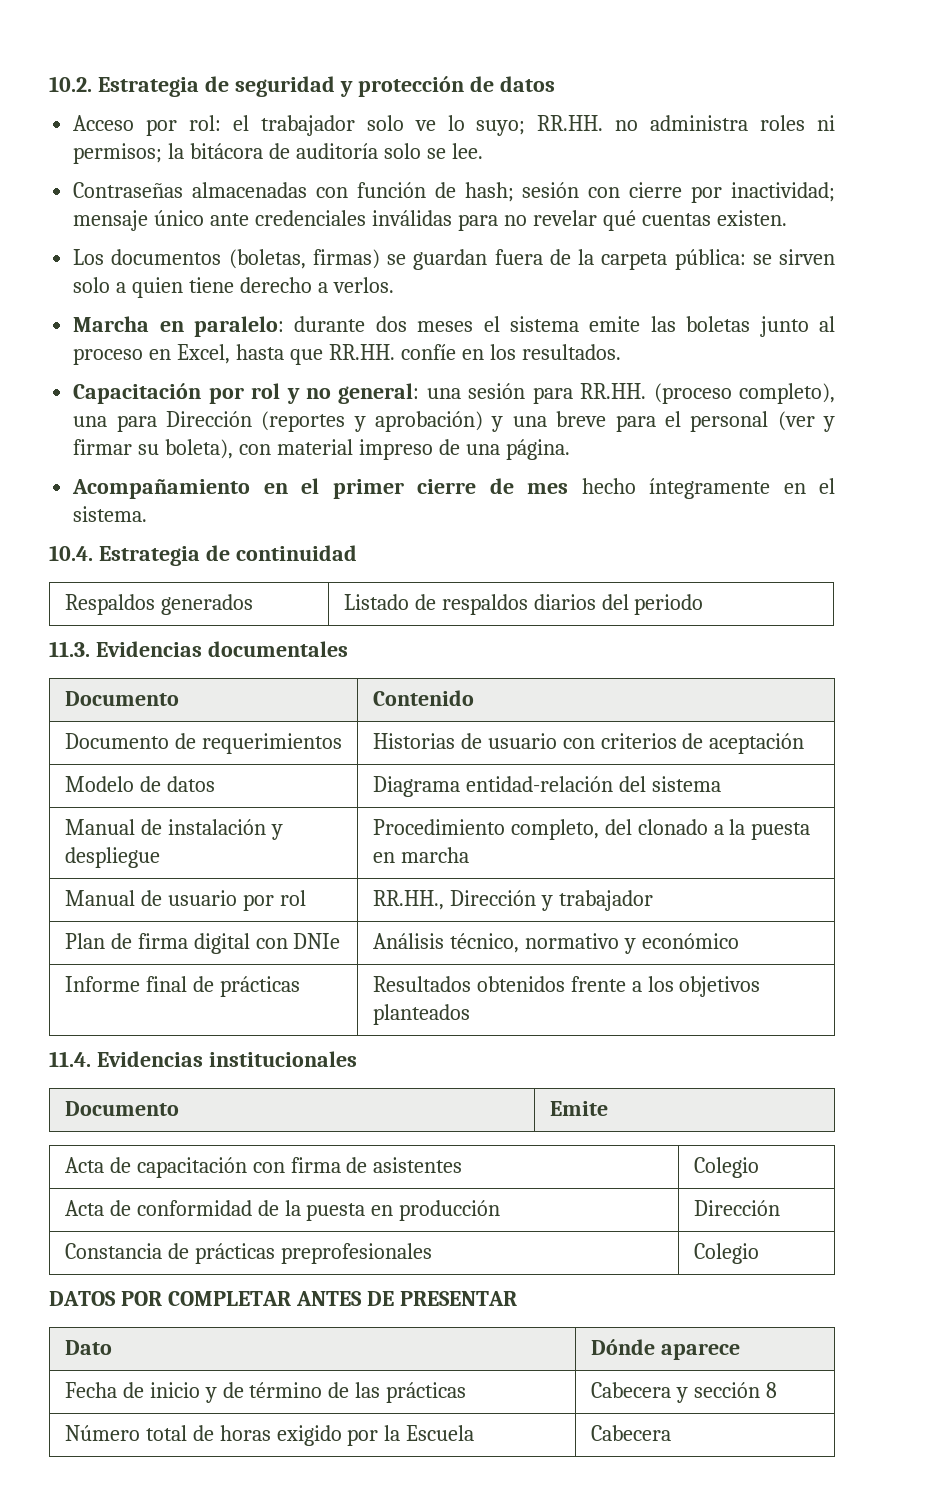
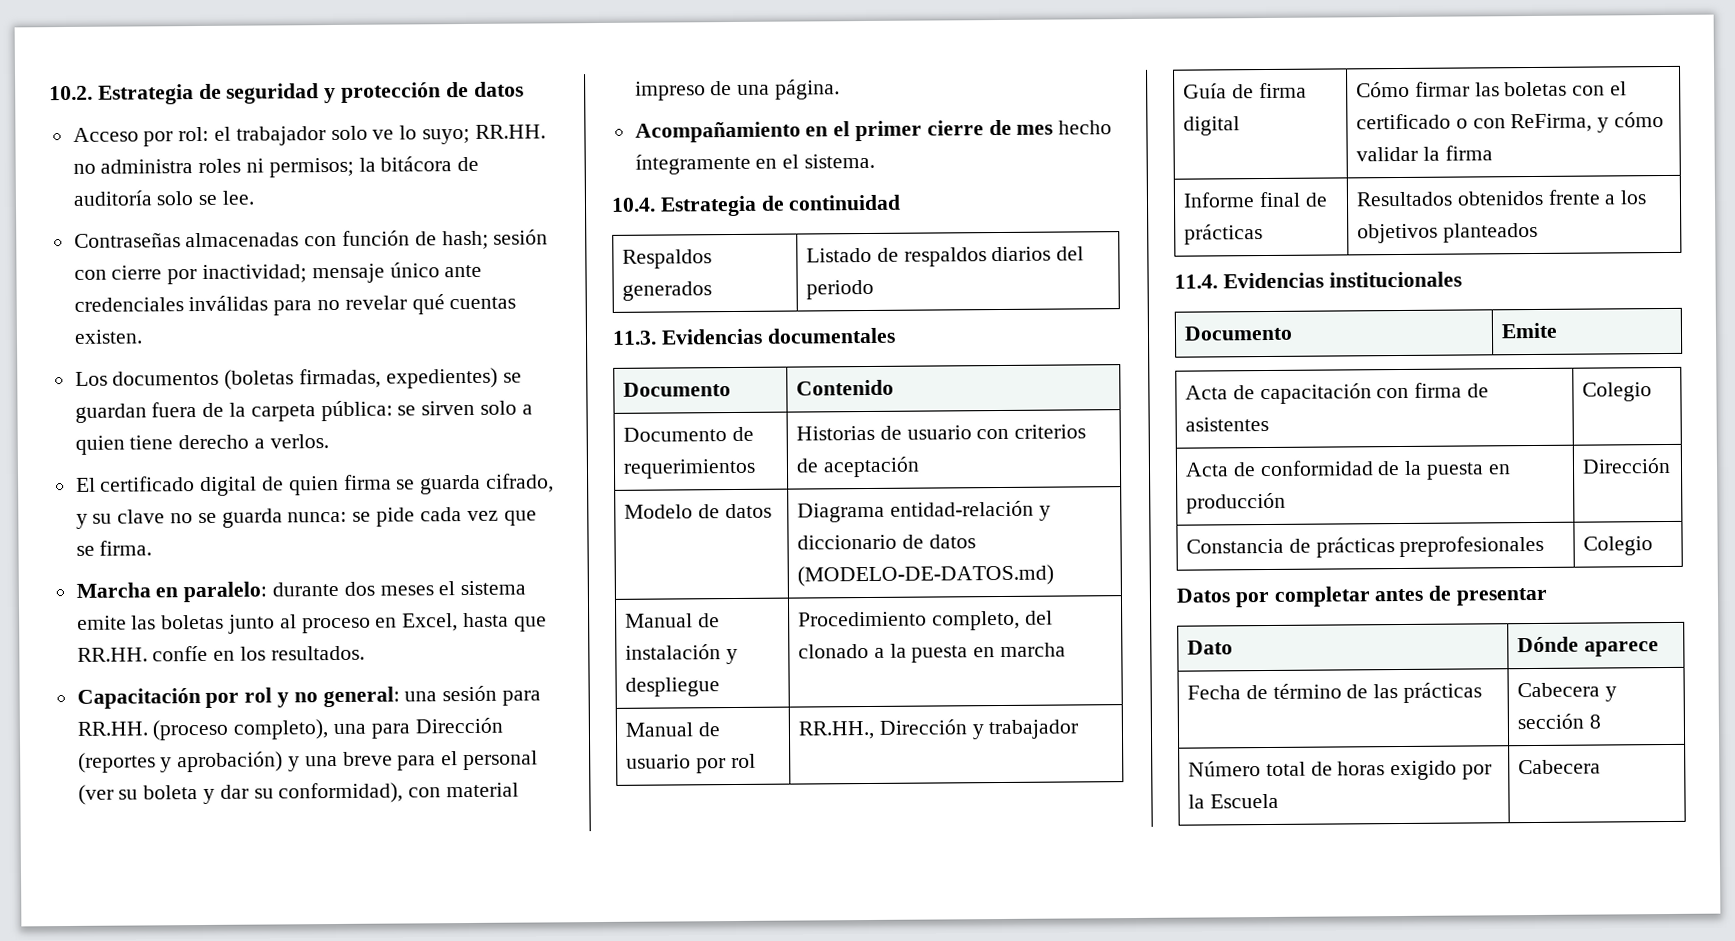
- Los documentos (boletas, firmas) se guardan fuera de la carpeta pública: se sirven solo a quien tiene derecho a verlos.
+ Los documentos (boletas firmadas, expedientes) se guardan fuera de la carpeta pública: se sirven solo a quien tiene derecho a verlos.
+ El certificado digital de quien firma se guarda cifrado, y su clave no se guarda nunca: se pide cada vez que se firma.
- Capacitación por rol y no general: una sesión para RR.HH. (proceso completo), una para Dirección (reportes y aprobación) y una breve para el personal (ver y firmar su boleta), con material impreso de una página.
+ Capacitación por rol y no general: una sesión para RR.HH. (proceso completo), una para Dirección (reportes y aprobación) y una breve para el personal (ver su boleta y dar su conformidad), con material impreso de una página.
- Modelo de datos | Diagrama entidad-relación del sistema
+ Modelo de datos | Diagrama entidad-relación y diccionario de datos (MODELO-DE-DATOS.md)
- Plan de firma digital con DNIe | Análisis técnico, normativo y económico
+ Guía de firma digital | Cómo firmar las boletas con el certificado o con ReFirma, y cómo validar la firma
- DATOS POR COMPLETAR ANTES DE PRESENTAR
+ Datos por completar antes de presentar
- Fecha de inicio y de término de las prácticas | Cabecera y sección 8
+ Fecha de término de las prácticas | Cabecera y sección 8

